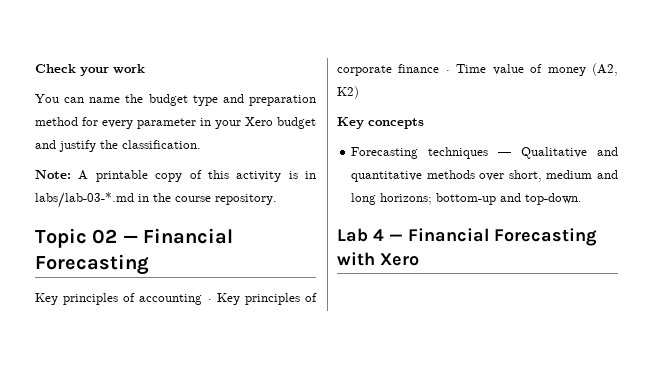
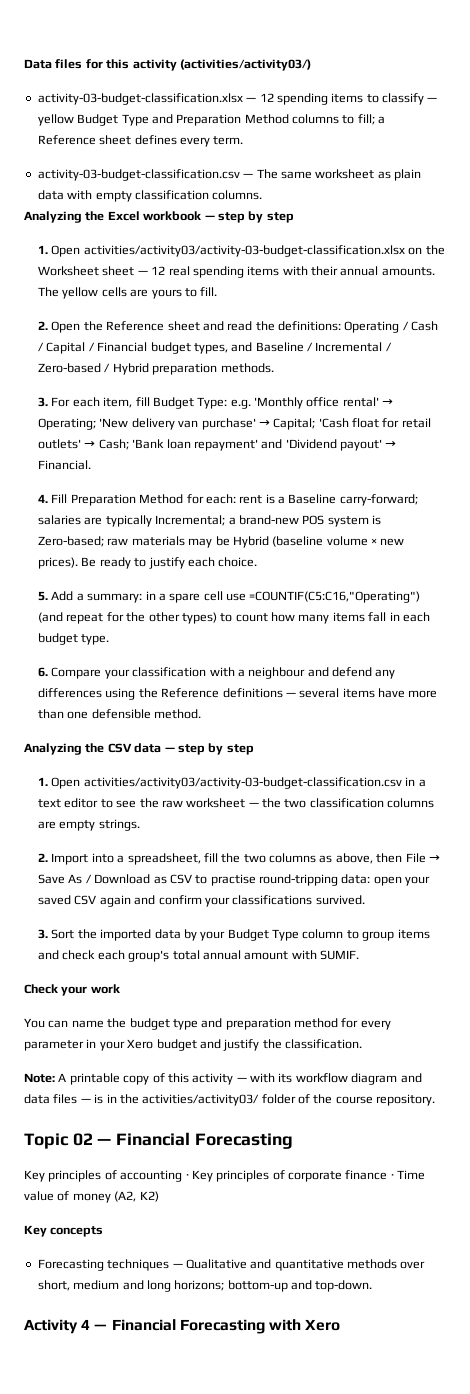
+ Data files for this activity (activities/activity03/)
+ activity-03-budget-classification.xlsx — 12 spending items to classify — yellow Budget Type and Preparation Method columns to fill; a Reference sheet defines every term.
+ activity-03-budget-classification.csv — The same worksheet as plain data with empty classification columns.
+ Analyzing the Excel workbook — step by step
+ 1. Open activities/activity03/activity-03-budget-classification.xlsx on the Worksheet sheet — 12 real spending items with their annual amounts. The yellow cells are yours to fill.
+ 2. Open the Reference sheet and read the definitions: Operating / Cash / Capital / Financial budget types, and Baseline / Incremental / Zero-based / Hybrid preparation methods.
+ 3. For each item, fill Budget Type: e.g. 'Monthly office rental' → Operating; 'New delivery van purchase' → Capital; 'Cash float for retail outlets' → Cash; 'Bank loan repayment' and 'Dividend payout' → Financial.
+ 4. Fill Preparation Method for each: rent is a Baseline carry-forward; salaries are typically Incremental; a brand-new POS system is Zero-based; raw materials may be Hybrid (baseline volume × new prices). Be ready to justify each choice.
+ 5. Add a summary: in a spare cell use =COUNTIF(C5:C16,"Operating") (and repeat for the other types) to count how many items fall in each budget type.
+ 6. Compare your classification with a neighbour and defend any differences using the Reference definitions — several items have more than one defensible method.
+ Analyzing the CSV data — step by step
+ 1. Open activities/activity03/activity-03-budget-classification.csv in a text editor to see the raw worksheet — the two classification columns are empty strings.
+ 2. Import into a spreadsheet, fill the two columns as above, then File → Save As / Download as CSV to practise round-tripping data: open your saved CSV again and confirm your classifications survived.
+ 3. Sort the imported data by your Budget Type column to group items and check each group's total annual amount with SUMIF.
- Note: A printable copy of this activity is in labs/lab-03-*.md in the course repository.
+ Note: A printable copy of this activity — with its workflow diagram and data files — is in the activities/activity03/ folder of the course repository.
- Lab 4 — Financial Forecasting with Xero
+ Activity 4 — Financial Forecasting with Xero

